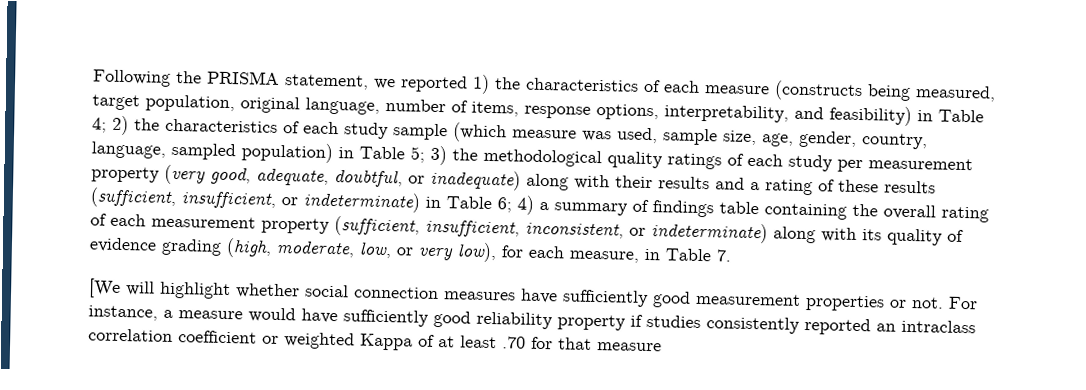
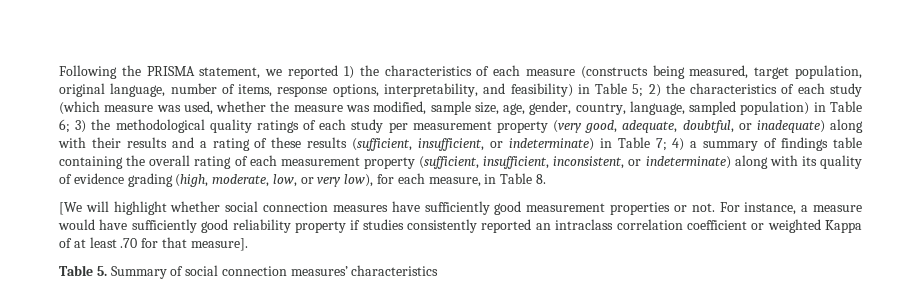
- Following the PRISMA statement, we reported 1) the characteristics of each measure (constructs being measured, target population, original language, number of items, response options, interpretability, and feasibility) in Table 4;
+ Following the PRISMA statement, we reported 1) the characteristics of each measure (constructs being measured, target population, original language, number of items, response options, interpretability, and feasibility) in Table 5;
- 2) the characteristics of each study sample (which measure was used, sample size, age, gender, country, language, sampled population) in Table 5;
+ 2) the characteristics of each study (which measure was used, whether the measure was modified, sample size, age, gender, country, language, sampled population) in Table 6;
- 3) the methodological quality ratings of each study per measurement property (very good, adequate, doubtful, or inadequate) along with their results and a rating of these results (sufficient, insufficient, or indeterminate) in Table 6;
+ 3) the methodological quality ratings of each study per measurement property (very good, adequate, doubtful, or inadequate) along with their results and a rating of these results (sufficient, insufficient, or indeterminate) in Table 7;
- 4) a summary of findings table containing the overall rating of each measurement property (sufficient, insufficient, inconsistent, or indeterminate) along with its quality of evidence grading (high, moderate, low, or very low), for each measure, in Table 7.
+ 4) a summary of findings table containing the overall rating of each measurement property (sufficient, insufficient, inconsistent, or indeterminate) along with its quality of evidence grading (high, moderate, low, or very low), for each measure, in Table 8.
- For instance, a measure would have sufficiently good reliability property if studies consistently reported an intraclass correlation coefficient or weighted Kappa of at least .70 for that measure
+ For instance, a measure would have sufficiently good reliability property if studies consistently reported an intraclass correlation coefficient or weighted Kappa of at least .70 for that measure].
+ Table 5. Summary of social connection measures’ characteristics

